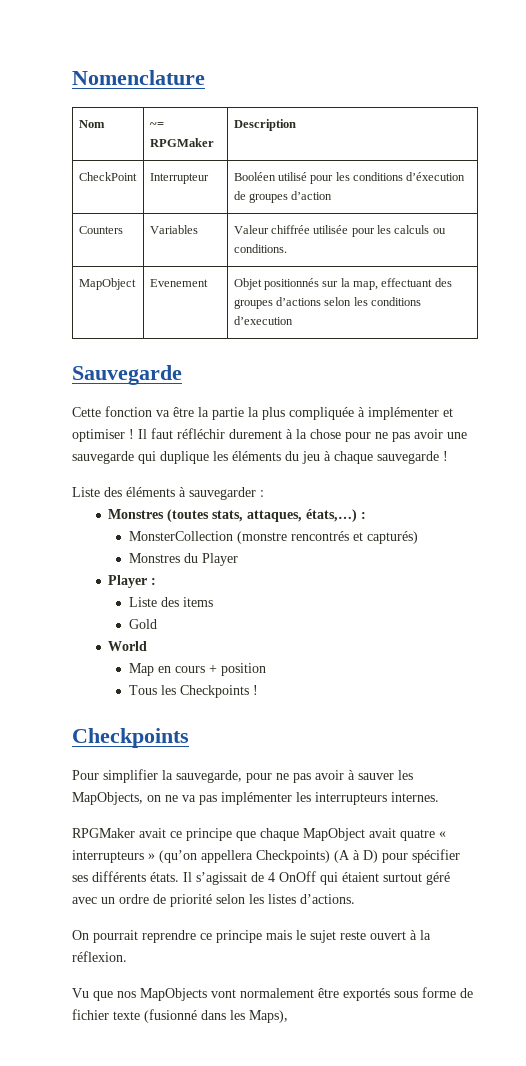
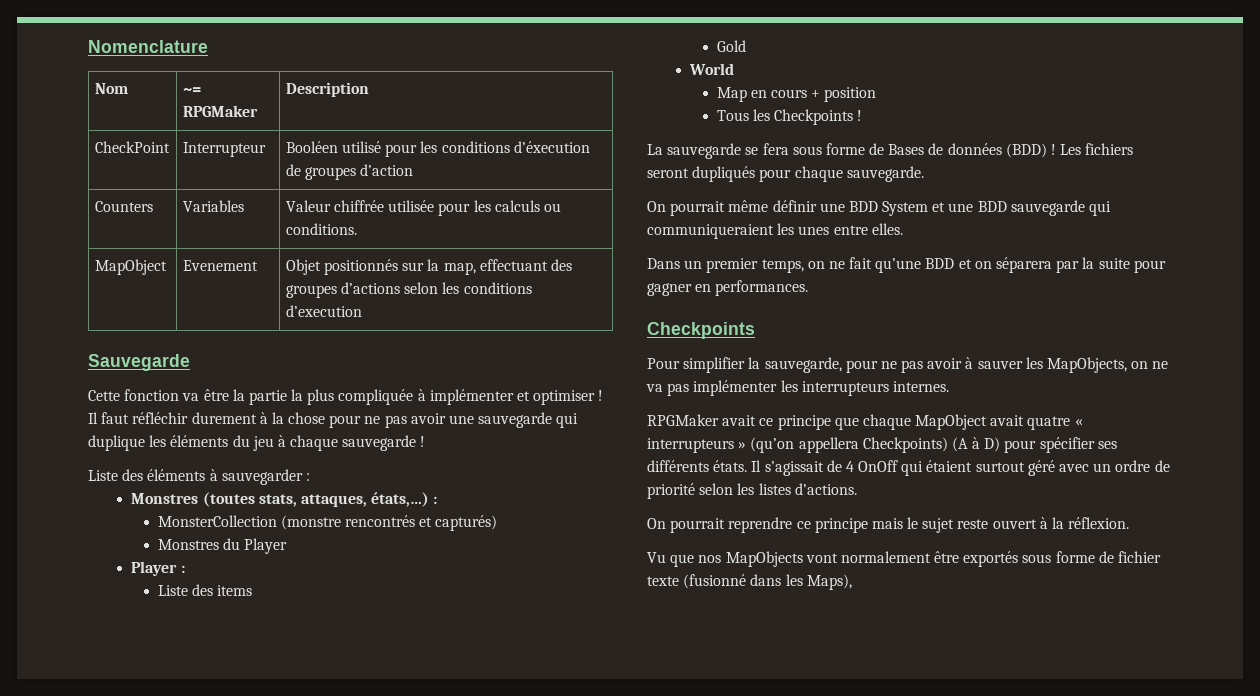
+ La sauvegarde se fera sous forme de Bases de données (BDD) ! Les fichiers seront dupliqués pour chaque sauvegarde.
+ On pourrait même définir une BDD System et une BDD sauvegarde qui communiqueraient les unes entre elles.
+ Dans un premier temps, on ne fait qu’une BDD et on séparera par la suite pour gagner en performances.

